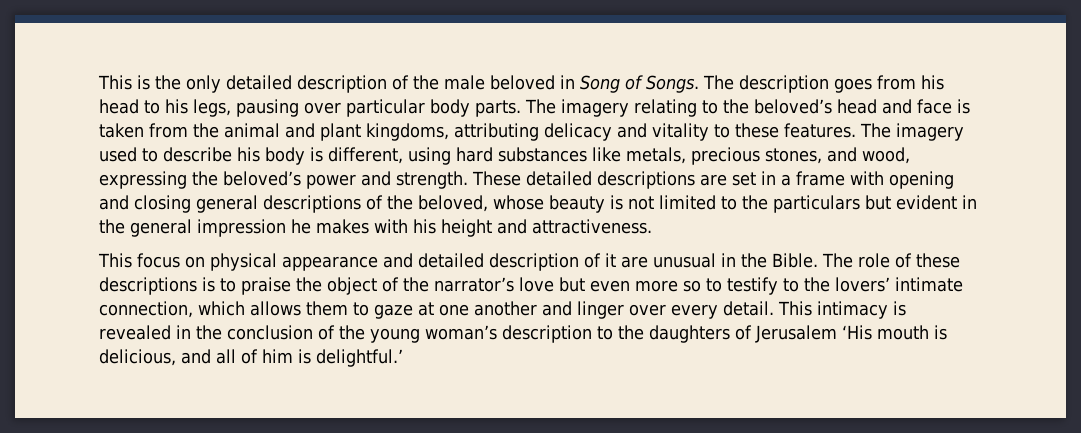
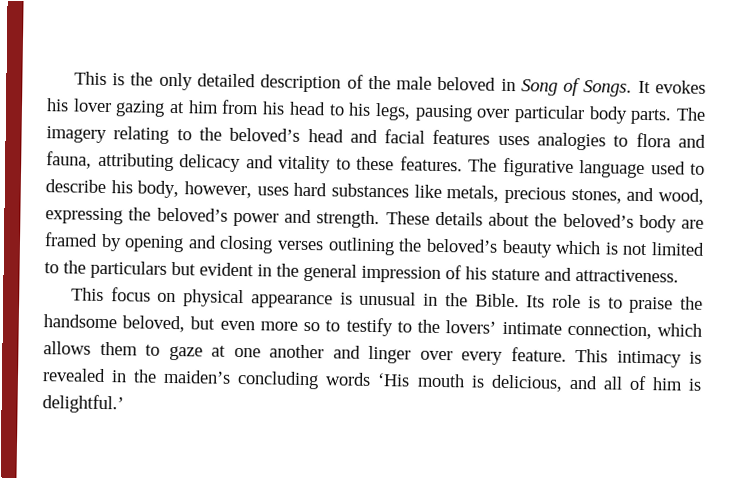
- The description goes from his head to his legs, pausing over particular body parts.
+ It evokes his lover gazing at him from his head to his legs, pausing over particular body parts.
- The imagery relating to the beloved’s head and face is taken from the animal and plant kingdoms, attributing delicacy and vitality to these features.
+ The imagery relating to the beloved’s head and facial features uses analogies to flora and fauna, attributing delicacy and vitality to these features.
- The imagery used to describe his body is different, using hard substances like metals, precious stones, and wood, expressing the beloved’s power and strength.
+ The figurative language used to describe his body, however, uses hard substances like metals, precious stones, and wood, expressing the beloved’s power and strength.
- These detailed descriptions are set in a frame with opening and closing general descriptions of the beloved, whose beauty is not limited to the particulars but evident in the general impression he makes with his height and attractiveness.
+ These details about the beloved’s body are framed by opening and closing verses outlining the beloved’s beauty which is not limited to the particulars but evident in the general impression of his stature and attractiveness.
- This focus on physical appearance and detailed description of it are unusual in the Bible. The role of these descriptions is to praise the object of the narrator’s love but even more so to testify to the lovers’ intimate connection, which allows them to gaze at one another and linger over every detail.
+ This focus on physical appearance is unusual in the Bible. Its role is to praise the handsome beloved, but even more so to testify to the lovers’ intimate connection, which allows them to gaze at one another and linger over every feature.
- This intimacy is revealed in the conclusion of the young woman’s description to the daughters of Jerusalem ‘His mouth is delicious, and all of him is delightful.’
+ This intimacy is revealed in the maiden’s concluding words ‘His mouth is delicious, and all of him is delightful.’

